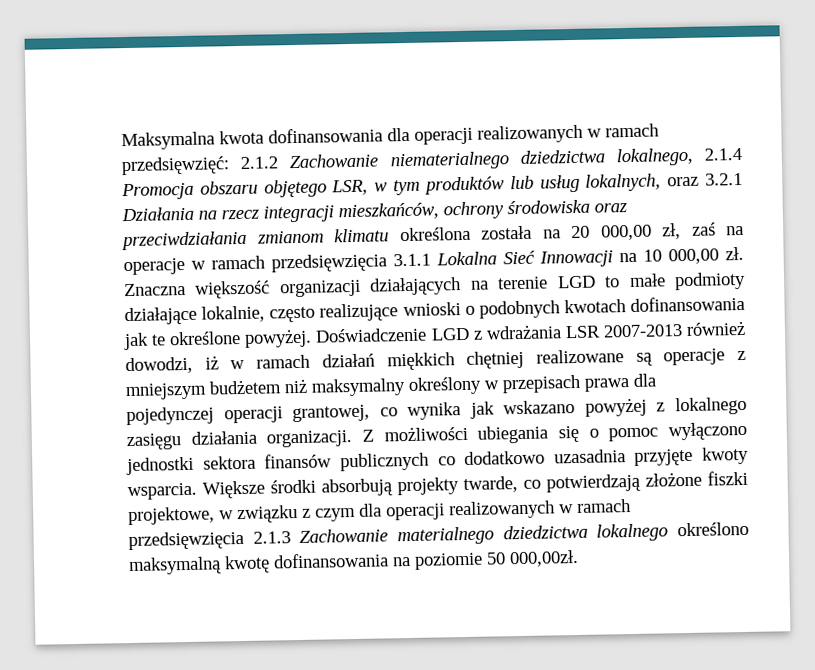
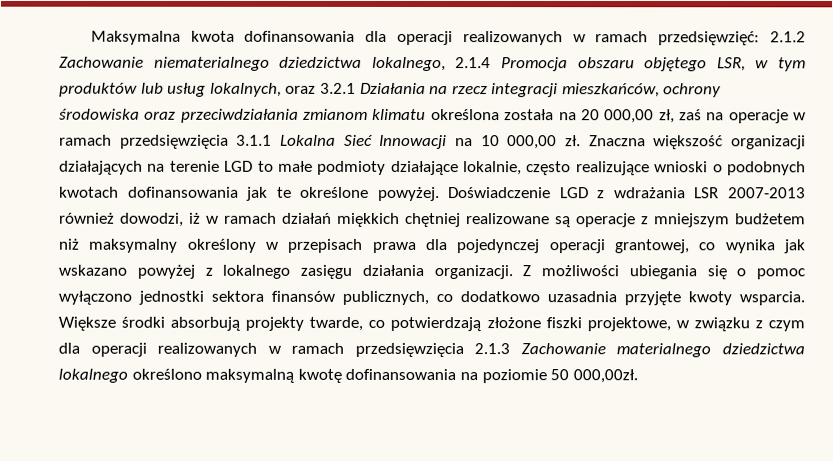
- Z możliwości ubiegania się o pomoc wyłączono jednostki sektora finansów publicznych co dodatkowo uzasadnia przyjęte kwoty wsparcia.
+ Z możliwości ubiegania się o pomoc wyłączono jednostki sektora finansów publicznych, co dodatkowo uzasadnia przyjęte kwoty wsparcia.

